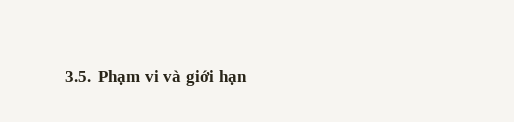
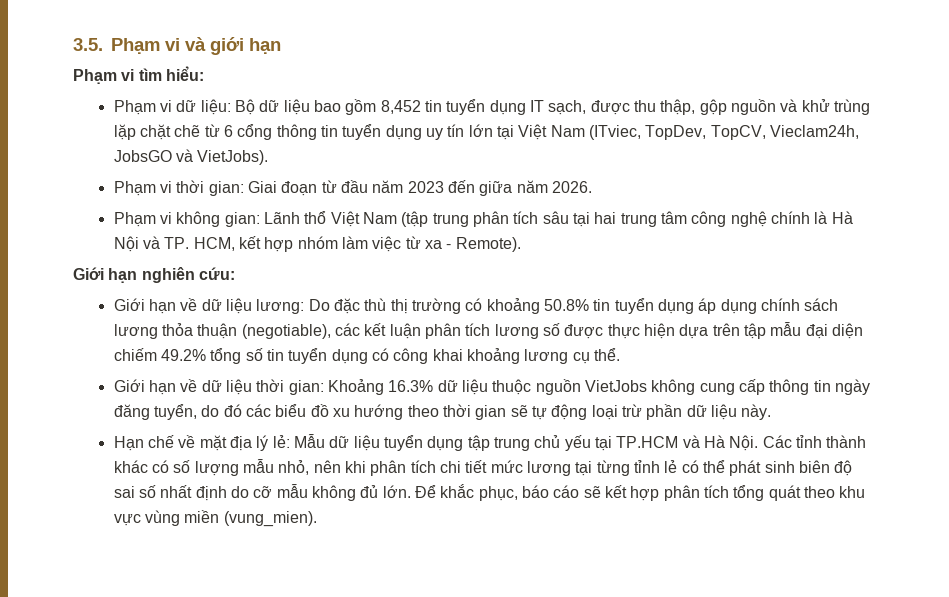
+ Phạm vi tìm hiểu:
+ Phạm vi dữ liệu: Bộ dữ liệu bao gồm 8,452 tin tuyển dụng IT sạch, được thu thập, gộp nguồn và khử trùng lặp chặt chẽ từ 6 cổng thông tin tuyển dụng uy tín lớn tại Việt Nam (ITviec, TopDev, TopCV, Vieclam24h, JobsGO và VietJobs).
+ Phạm vi thời gian: Giai đoạn từ đầu năm 2023 đến giữa năm 2026.
+ Phạm vi không gian: Lãnh thổ Việt Nam (tập trung phân tích sâu tại hai trung tâm công nghệ chính là Hà Nội và TP. HCM, kết hợp nhóm làm việc từ xa - Remote).
+ Giới hạn nghiên cứu:
+ Giới hạn về dữ liệu lương: Do đặc thù thị trường có khoảng 50.8% tin tuyển dụng áp dụng chính sách lương thỏa thuận (negotiable), các kết luận phân tích lương số được thực hiện dựa trên tập mẫu đại diện chiếm 49.2% tổng số tin tuyển dụng có công khai khoảng lương cụ thể.
+ Giới hạn về dữ liệu thời gian: Khoảng 16.3% dữ liệu thuộc nguồn VietJobs không cung cấp thông tin ngày đăng tuyển, do đó các biểu đồ xu hướng theo thời gian sẽ tự động loại trừ phần dữ liệu này.
+ Hạn chế về mặt địa lý lẻ: Mẫu dữ liệu tuyển dụng tập trung chủ yếu tại TP.HCM và Hà Nội. Các tỉnh thành khác có số lượng mẫu nhỏ, nên khi phân tích chi tiết mức lương tại từng tỉnh lẻ có thể phát sinh biên độ sai số nhất định do cỡ mẫu không đủ lớn. Để khắc phục, báo cáo sẽ kết hợp phân tích tổng quát theo khu vực vùng miền (vung_mien).

